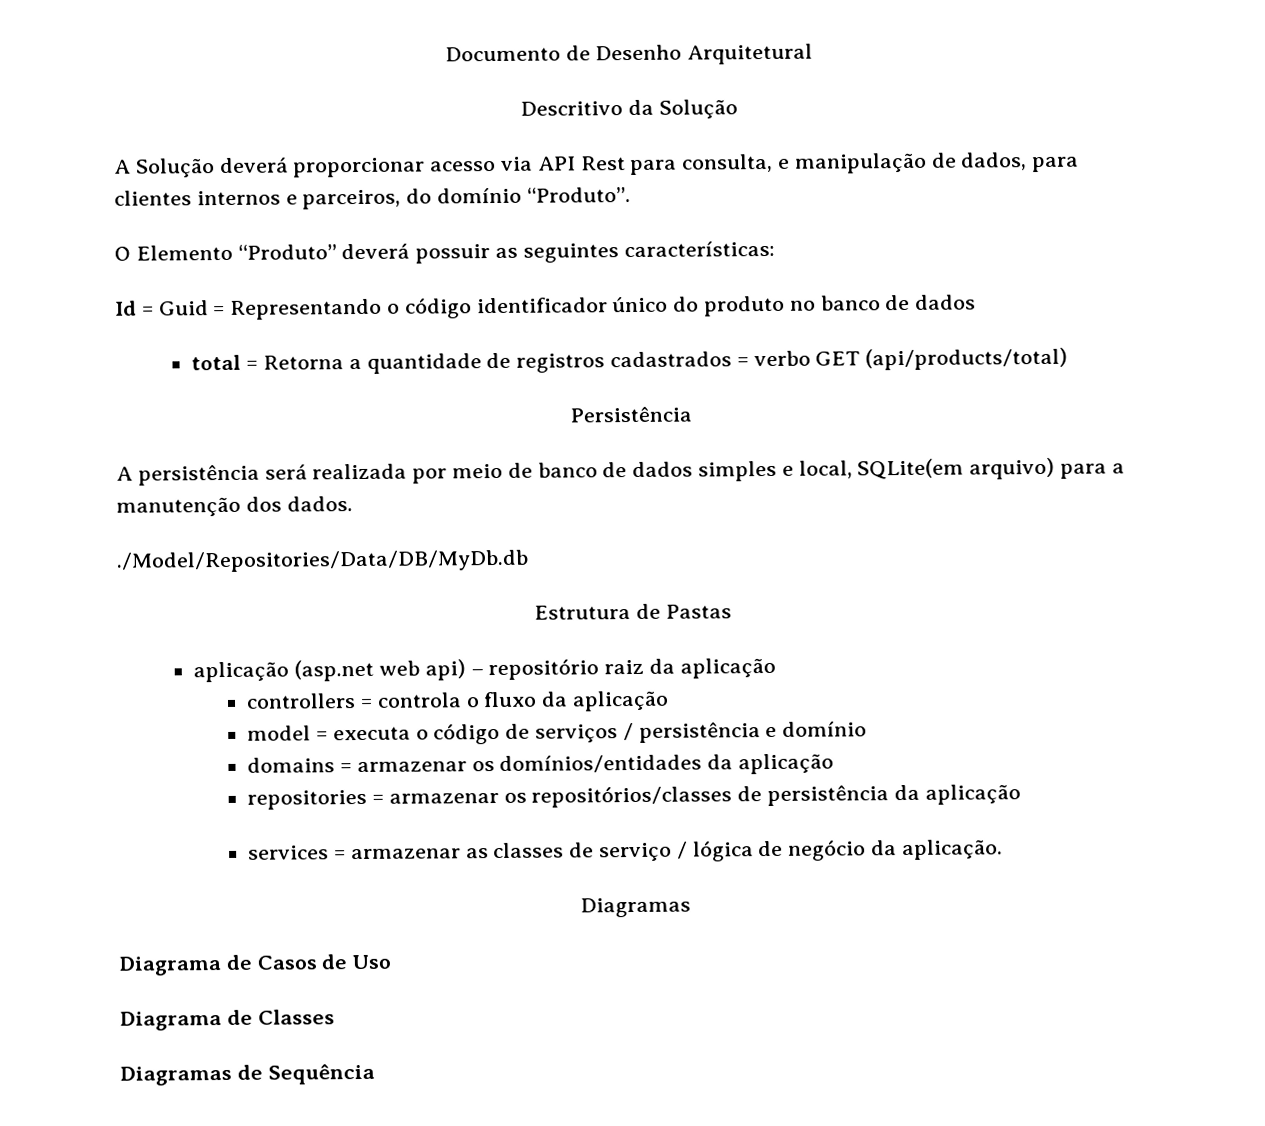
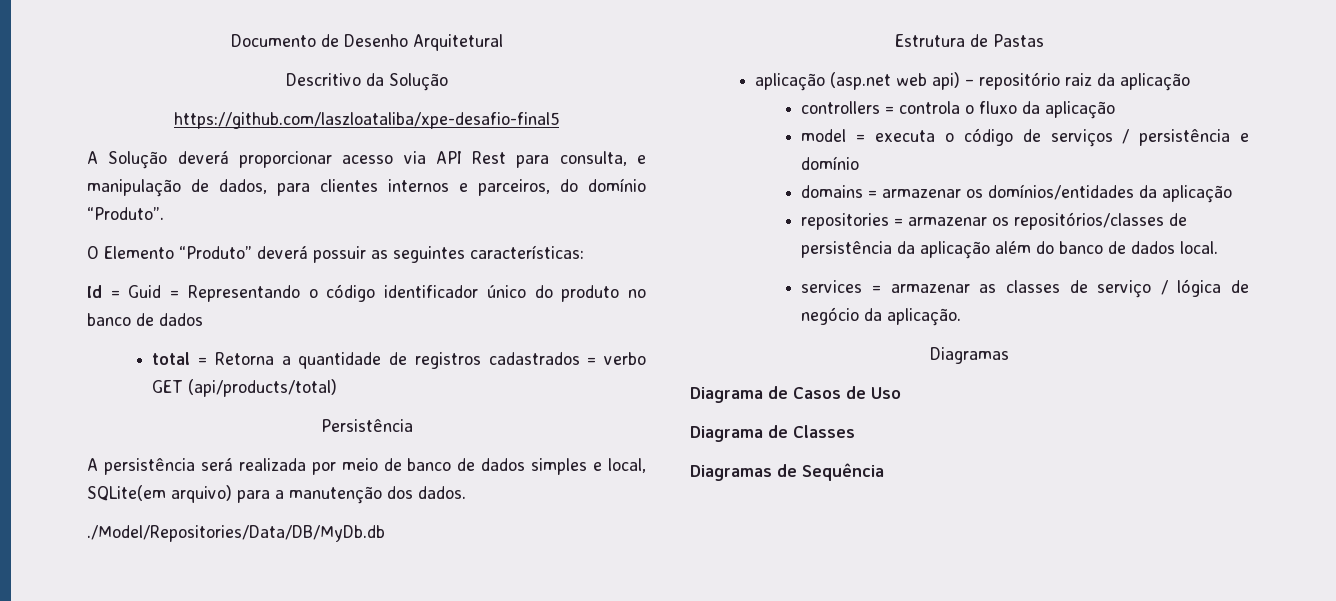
+ https://github.com/laszloataliba/xpe-desafio-final5
- repositories = armazenar os repositórios/classes de persistência da aplicação
+ repositories = armazenar os repositórios/classes de persistência da aplicação além do banco de dados local.

